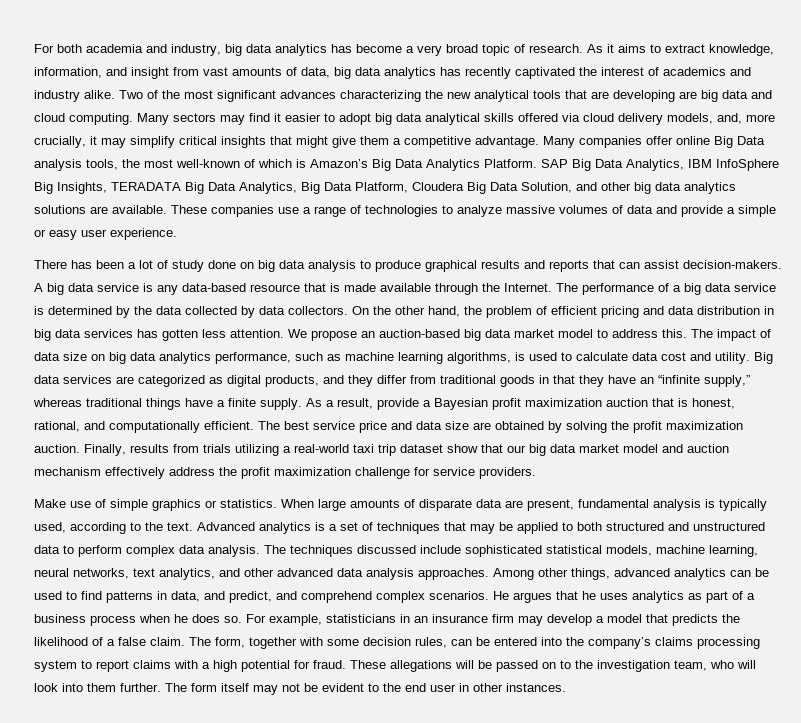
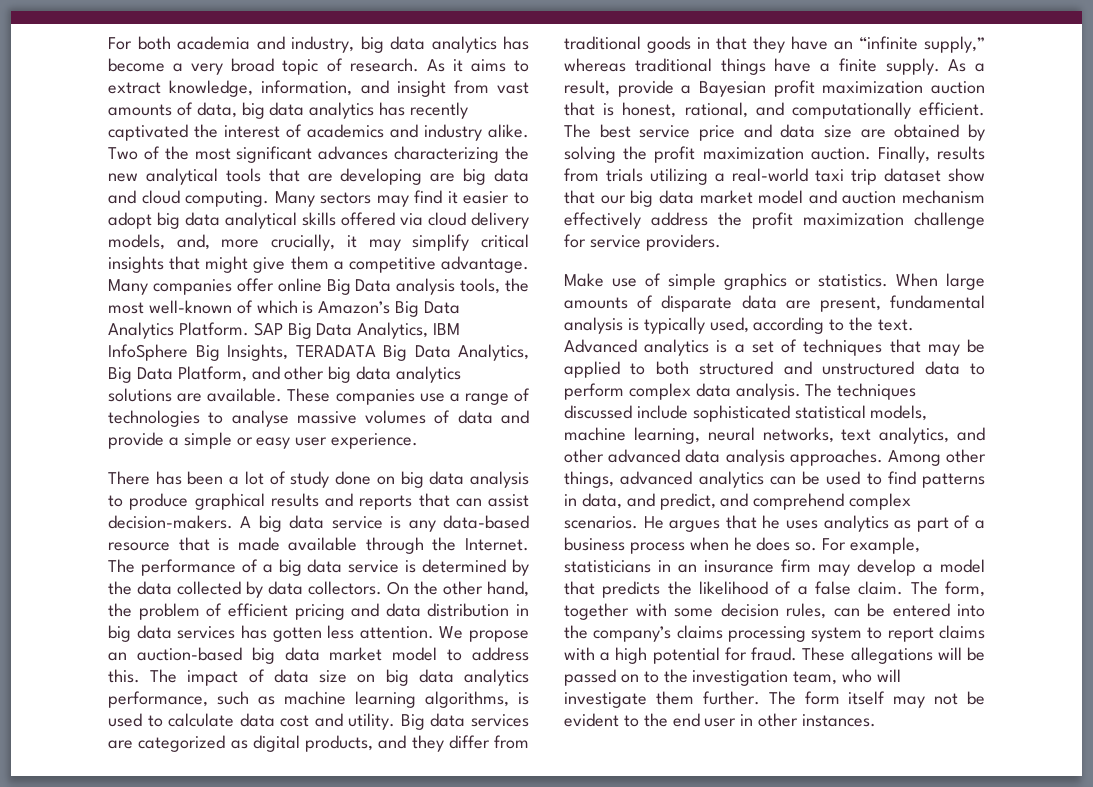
- SAP Big Data Analytics, IBM InfoSphere Big Insights, TERADATA Big Data Analytics, Big Data Platform, Cloudera Big Data Solution, and other big data analytics solutions are available.
+ SAP Big Data Analytics, IBM InfoSphere Big Insights, TERADATA Big Data Analytics, Big Data Platform, and other big data analytics solutions are available.
- These companies use a range of technologies to analyze massive volumes of data and provide a simple or easy user experience.
+ These companies use a range of technologies to analyse massive volumes of data and provide a simple or easy user experience.
- These allegations will be passed on to the investigation team, who will look into them further.
+ These allegations will be passed on to the investigation team, who will investigate them further.

